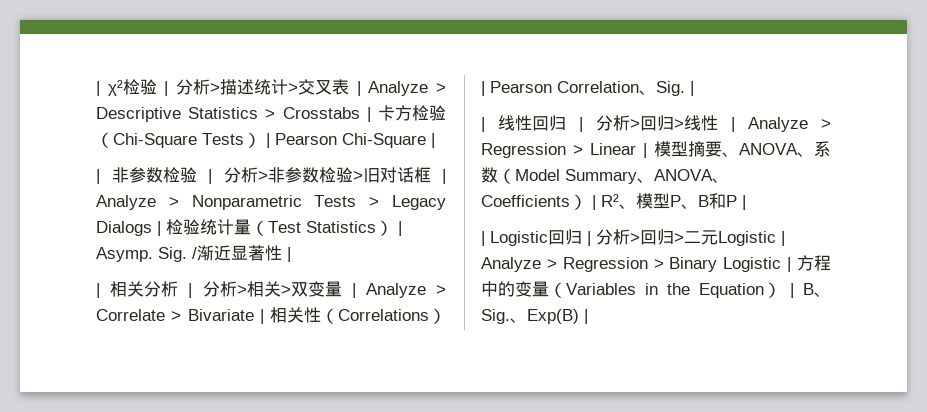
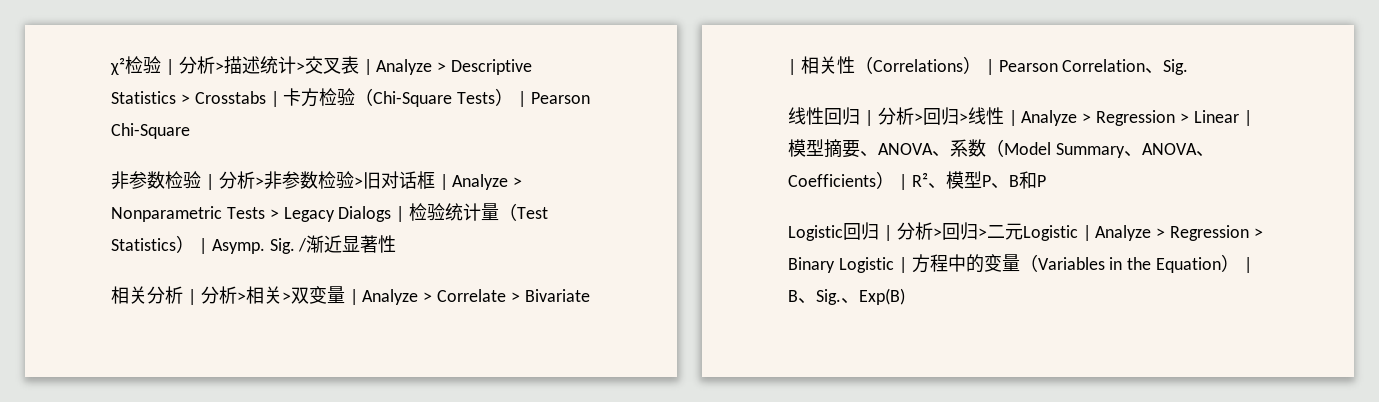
- | χ²检验 | 分析>描述统计>交叉表 | Analyze > Descriptive Statistics > Crosstabs | 卡方检验（Chi-Square Tests） | Pearson Chi-Square |
- | 非参数检验 | 分析>非参数检验>旧对话框 | Analyze > Nonparametric Tests > Legacy Dialogs | 检验统计量（Test Statistics） | Asymp.
+ χ²检验 | 分析>描述统计>交叉表 | Analyze > Descriptive Statistics > Crosstabs | 卡方检验（Chi-Square Tests） | Pearson Chi-Square
+ 非参数检验 | 分析>非参数检验>旧对话框 | Analyze > Nonparametric Tests > Legacy Dialogs | 检验统计量（Test Statistics） | Asymp.
- Sig. /渐近显著性 |
- | 相关分析 | 分析>相关>双变量 | Analyze > Correlate > Bivariate | 相关性（Correlations） | Pearson Correlation、Sig. |
- | 线性回归 | 分析>回归>线性 | Analyze > Regression > Linear | 模型摘要、ANOVA、系数（Model Summary、ANOVA、Coefficients） | R²、模型P、B和P |
- | Logistic回归 | 分析>回归>二元Logistic | Analyze > Regression > Binary Logistic | 方程中的变量（Variables in the Equation） | B、Sig.、Exp(B) |
+ Sig. /渐近显著性
+ 相关分析 | 分析>相关>双变量 | Analyze > Correlate > Bivariate | 相关性（Correlations） | Pearson Correlation、Sig.
+ 线性回归 | 分析>回归>线性 | Analyze > Regression > Linear | 模型摘要、ANOVA、系数（Model Summary、ANOVA、Coefficients） | R²、模型P、B和P
+ Logistic回归 | 分析>回归>二元Logistic | Analyze > Regression > Binary Logistic | 方程中的变量（Variables in the Equation） | B、Sig.、Exp(B)

